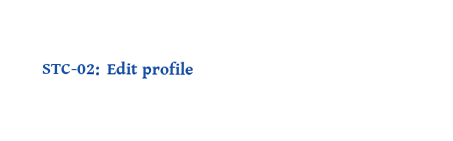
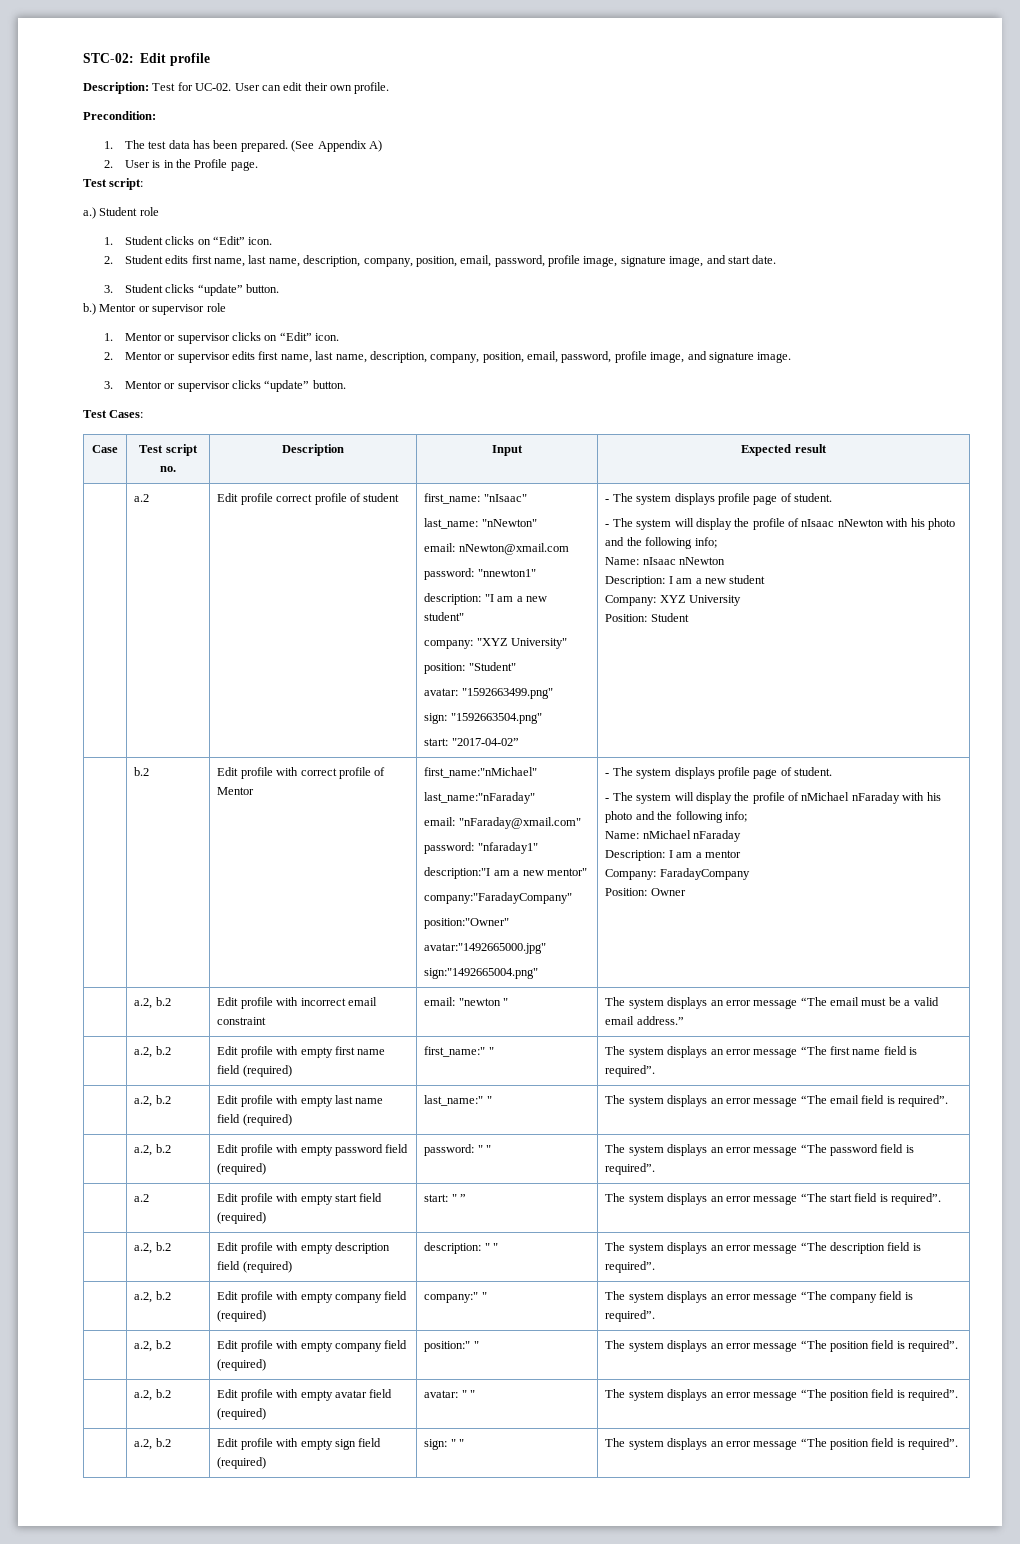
+ Description: Test for UC-02. User can edit their own profile.
+ Precondition:
+ 1. The test data has been prepared. (See Appendix A)
+ 2. User is in the Profile page.
+ Test script:
+ a.) Student role
+ 1. Student clicks on “Edit” icon.
+ 2. Student edits first name, last name, description, company, position, email, password, profile image, signature image, and start date.
+ 3. Student clicks “update” button.
+ b.) Mentor or supervisor role
+ 1. Mentor or supervisor clicks on “Edit” icon.
+ 2. Mentor or supervisor edits first name, last name, description, company, position, email, password, profile image, and signature image.
+ 3. Mentor or supervisor clicks “update” button.
+ Test Cases:
+ Case | Test script no. | Description | Input | Expected result
+ | a.2 | Edit profile correct profile of student | first_name: "nIsaac"
+ last_name: "nNewton"
+ email: nNewton@xmail.com
+ password: "nnewton1"
+ description: "I am a new student"
+ company: "XYZ University"
+ position: "Student"
+ avatar: "1592663499.png"
+ sign: "1592663504.png"
+ start: "2017-04-02” | - The system displays profile page of student.
+ - The system will display the profile of nIsaac nNewton with his photo and the following info;
+ Name: nIsaac nNewton
+ Description: I am a new student
+ Company: XYZ University
+ Position: Student
+ | b.2 | Edit profile with correct profile of Mentor | first_name:"nMichael"
+ last_name:"nFaraday"
+ email: "nFaraday@xmail.com"
+ password: "nfaraday1"
+ description:"I am a new mentor"
+ company:"FaradayCompany"
+ position:"Owner"
+ avatar:"1492665000.jpg"
+ sign:"1492665004.png" | - The system displays profile page of student.
+ - The system will display the profile of nMichael nFaraday with his photo and the following info;
+ Name: nMichael nFaraday
+ Description: I am a mentor
+ Company: FaradayCompany
+ Position: Owner
+ | a.2, b.2 | Edit profile with incorrect email constraint | email: "newton " | The system displays an error message “The email must be a valid email address.”
+ | a.2, b.2 | Edit profile with empty first name field (required) | first_name:" " | The system displays an error message “The first name field is required”.
+ | a.2, b.2 | Edit profile with empty last name field (required) | last_name:" " | The system displays an error message “The email field is required”.
+ | a.2, b.2 | Edit profile with empty password field (required) | password: " " | The system displays an error message “The password field is required”.
+ | a.2 | Edit profile with empty start field (required) | start: " ” | The system displays an error message “The start field is required”.
+ | a.2, b.2 | Edit profile with empty description field (required) | description: " " | The system displays an error message “The description field is required”.
+ | a.2, b.2 | Edit profile with empty company field (required) | company:" " | The system displays an error message “The company field is required”.
+ | a.2, b.2 | Edit profile with empty company field (required) | position:" " | The system displays an error message “The position field is required”.
+ | a.2, b.2 | Edit profile with empty avatar field (required) | avatar: " " | The system displays an error message “The position field is required”.
+ | a.2, b.2 | Edit profile with empty sign field (required) | sign: " " | The system displays an error message “The position field is required”.

